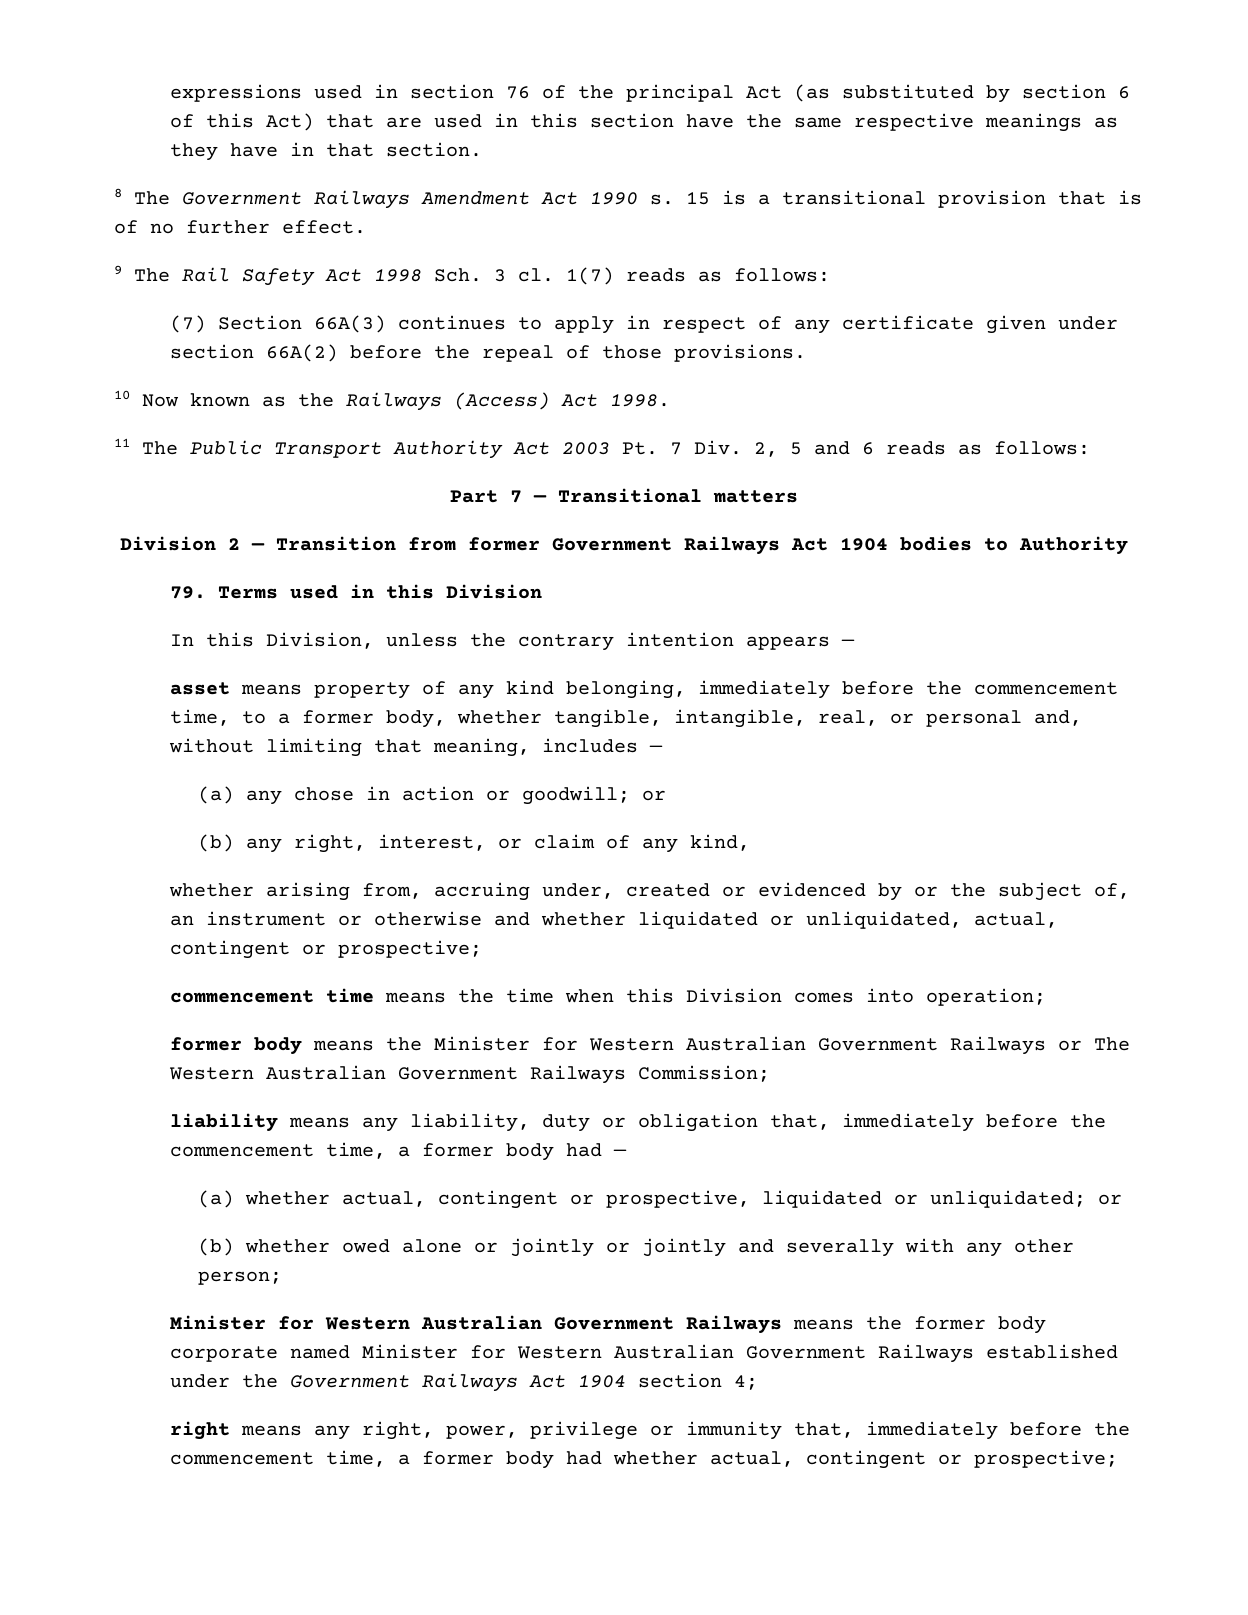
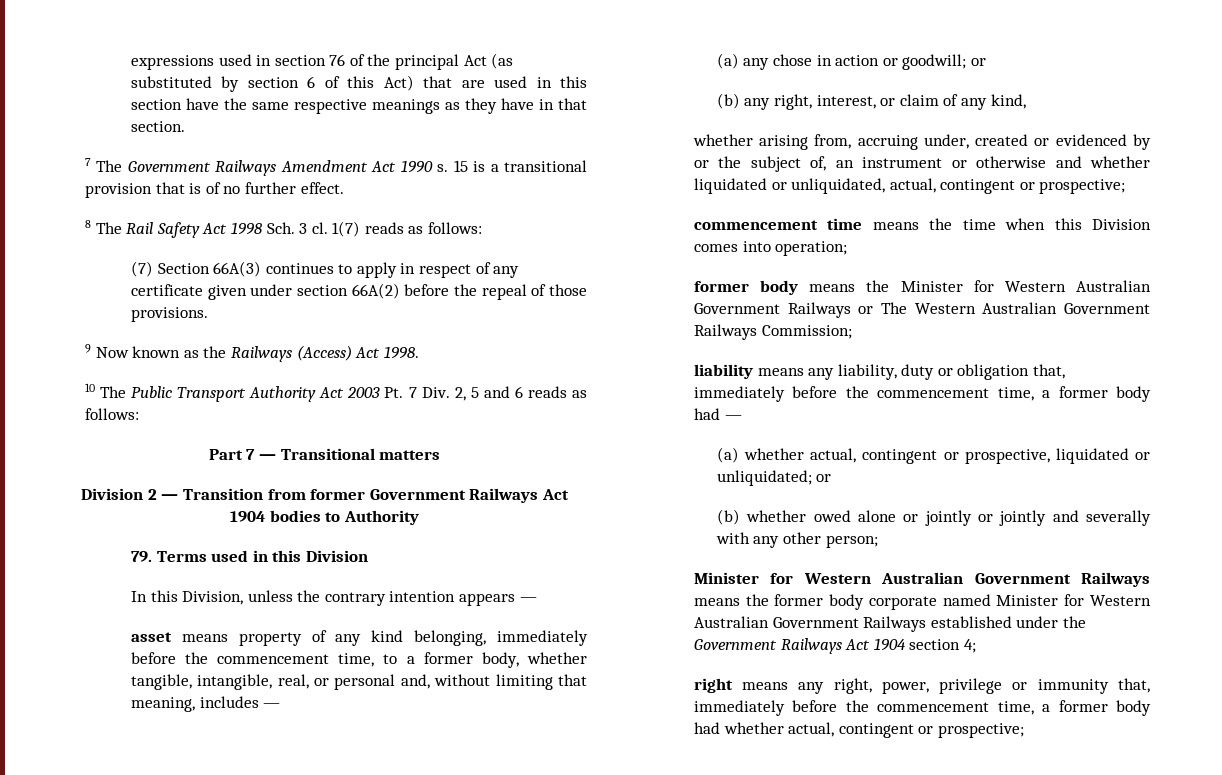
- 8 The Government Railways Amendment Act 1990 s.
+ 7 The Government Railways Amendment Act 1990 s.
- 9 The Rail Safety Act 1998 Sch. 3 cl.
+ 8 The Rail Safety Act 1998 Sch. 3 cl.
- 10 Now known as the Railways (Access) Act 1998.
+ 9 Now known as the Railways (Access) Act 1998.
- 11 The Public Transport Authority Act 2003 Pt. 7 Div. 2, 5 and 6 reads as follows:
+ 10 The Public Transport Authority Act 2003 Pt. 7 Div. 2, 5 and 6 reads as follows:

